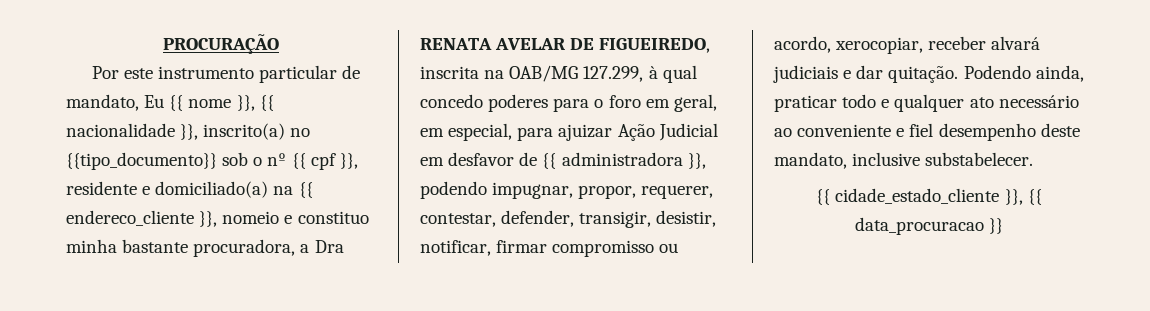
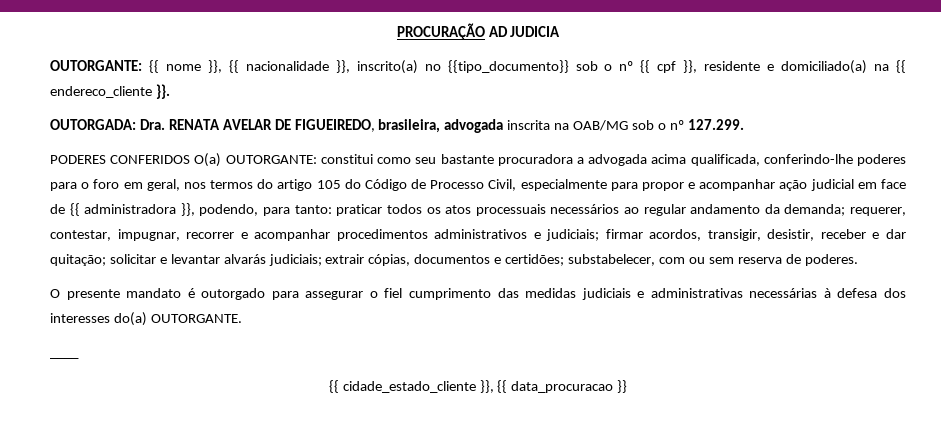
- PROCURAÇÃO
- Por este instrumento particular de mandato, Eu {{ nome }}, {{ nacionalidade }}, inscrito(a) no {{tipo_documento}} sob o nº {{ cpf }}, residente e domiciliado(a) na {{ endereco_cliente }}, nomeio e constituo minha bastante procuradora, a Dra RENATA AVELAR DE FIGUEIREDO, inscrita na OAB/MG 127.299, à qual concedo poderes para o foro em geral, em especial, para ajuizar Ação Judicial em desfavor de {{ administradora }}, podendo impugnar, propor, requerer, contestar, defender, transigir, desistir, notificar, firmar compromisso ou acordo, xerocopiar, receber alvará judiciais e dar quitação. Podendo ainda, praticar todo e qualquer ato necessário ao conveniente e fiel desempenho deste mandato, inclusive substabelecer.
+ PROCURAÇÃO AD JUDICIA
+ OUTORGANTE: {{ nome }}, {{ nacionalidade }}, inscrito(a) no {{tipo_documento}} sob o nº {{ cpf }}, residente e domiciliado(a) na {{ endereco_cliente }}.
+ OUTORGADA: Dra. RENATA AVELAR DE FIGUEIREDO, brasileira, advogada inscrita na OAB/MG sob o nº 127.299.
+ PODERES CONFERIDOS O(a) OUTORGANTE: constitui como seu bastante procuradora a advogada acima qualificada, conferindo-lhe poderes para o foro em geral, nos termos do artigo 105 do Código de Processo Civil, especialmente para propor e acompanhar ação judicial em face de {{ administradora }}, podendo, para tanto: praticar todos os atos processuais necessários ao regular andamento da demanda; requerer, contestar, impugnar, recorrer e acompanhar procedimentos administrativos e judiciais; firmar acordos, transigir, desistir, receber e dar quitação; solicitar e levantar alvarás judiciais; extrair cópias, documentos e certidões; substabelecer, com ou sem reserva de poderes.
+ O presente mandato é outorgado para assegurar o fiel cumprimento das medidas judiciais e administrativas necessárias à defesa dos interesses do(a) OUTORGANTE.
+ ____

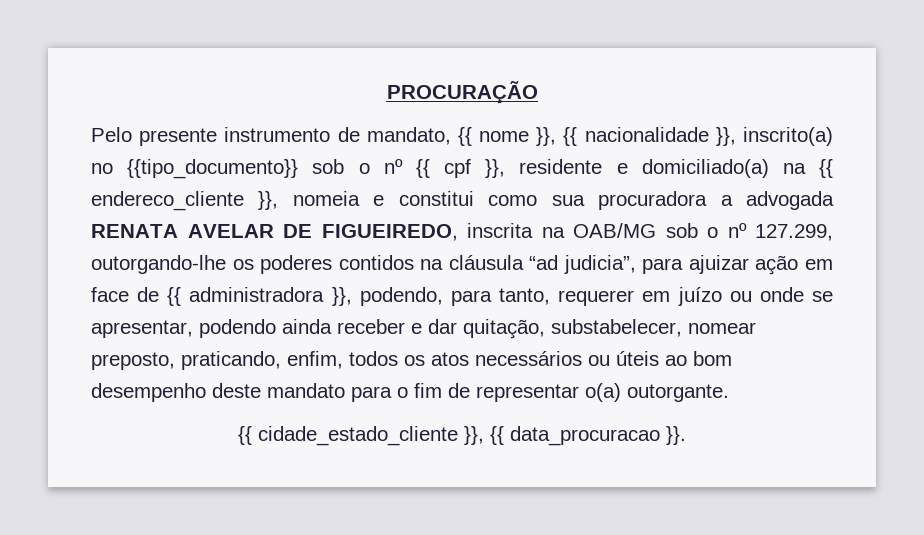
- PROCURAÇÃO AD JUDICIA
- OUTORGANTE: {{ nome }}, {{ nacionalidade }}, inscrito(a) no {{tipo_documento}} sob o nº {{ cpf }}, residente e domiciliado(a) na {{ endereco_cliente }}.
- OUTORGADA: Dra. RENATA AVELAR DE FIGUEIREDO, brasileira, advogada inscrita na OAB/MG sob o nº 127.299.
- PODERES CONFERIDOS O(a) OUTORGANTE: constitui como seu bastante procuradora a advogada acima qualificada, conferindo-lhe poderes para o foro em geral, nos termos do artigo 105 do Código de Processo Civil, especialmente para propor e acompanhar ação judicial em face de {{ administradora }}, podendo, para tanto: praticar todos os atos processuais necessários ao regular andamento da demanda; requerer, contestar, impugnar, recorrer e acompanhar procedimentos administrativos e judiciais; firmar acordos, transigir, desistir, receber e dar quitação; solicitar e levantar alvarás judiciais; extrair cópias, documentos e certidões; substabelecer, com ou sem reserva de poderes.
- O presente mandato é outorgado para assegurar o fiel cumprimento das medidas judiciais e administrativas necessárias à defesa dos interesses do(a) OUTORGANTE.
- ____
+ PROCURAÇÃO
+ Pelo presente instrumento de mandato, {{ nome }}, {{ nacionalidade }}, inscrito(a) no {{tipo_documento}} sob o nº {{ cpf }}, residente e domiciliado(a) na {{ endereco_cliente }}, nomeia e constitui como sua procuradora a advogada RENATA AVELAR DE FIGUEIREDO, inscrita na OAB/MG sob o nº 127.299, outorgando-lhe os poderes contidos na cláusula “ad judicia”, para ajuizar ação em face de {{ administradora }}, podendo, para tanto, requerer em juízo ou onde se apresentar, podendo ainda receber e dar quitação, substabelecer, nomear preposto, praticando, enfim, todos os atos necessários ou úteis ao bom desempenho deste mandato para o fim de representar o(a) outorgante.
- {{ cidade_estado_cliente }}, {{ data_procuracao }}
+ {{ cidade_estado_cliente }}, {{ data_procuracao }}.

